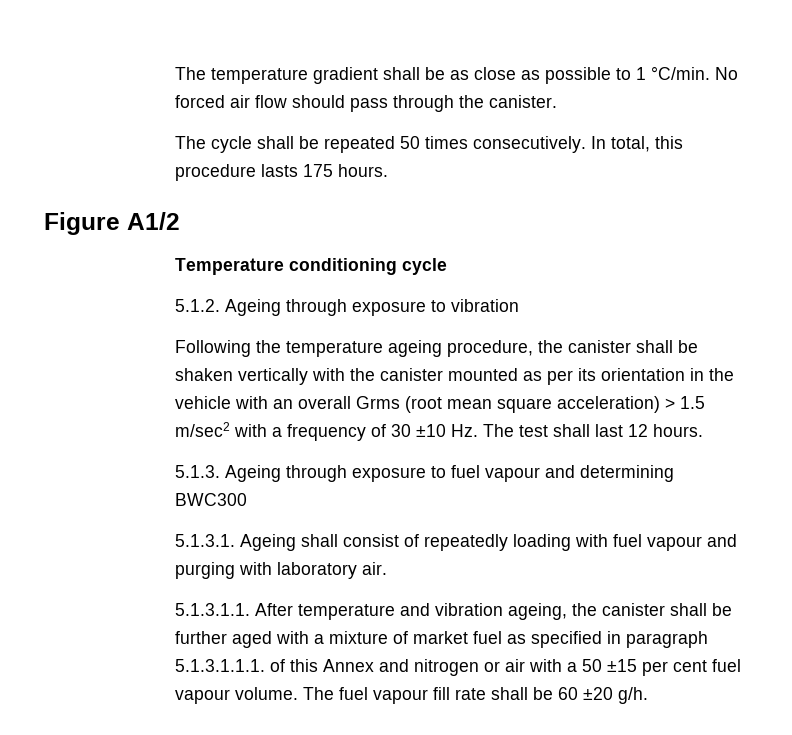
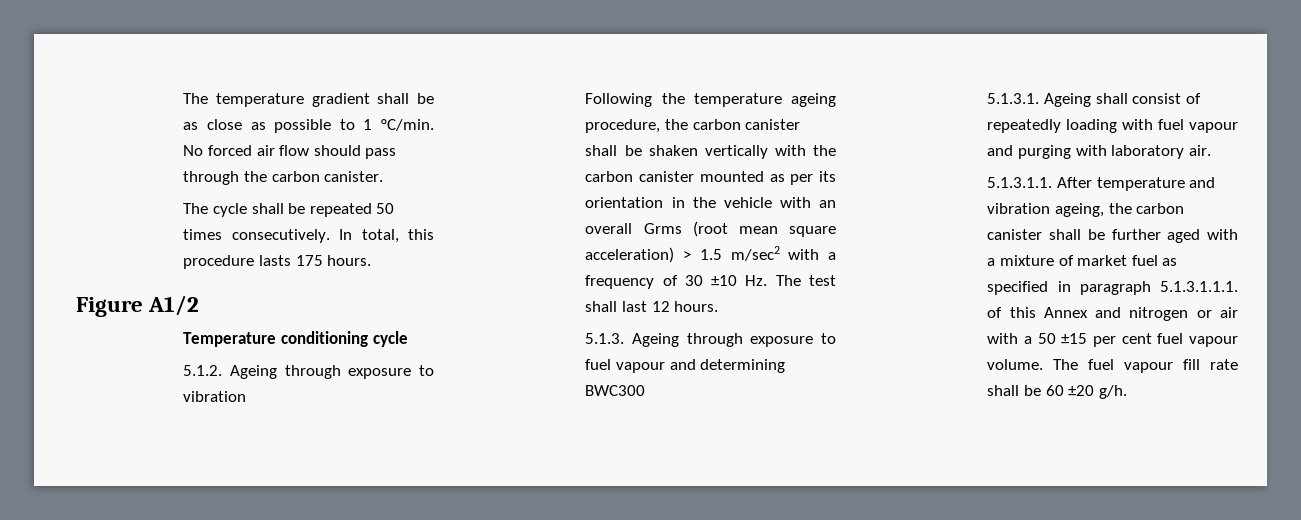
- No forced air flow should pass through the canister.
+ No forced air flow should pass through the carbon canister.
- Following the temperature ageing procedure, the canister shall be shaken vertically with the canister mounted as per its orientation in the vehicle with an overall Grms (root mean square acceleration) > 1.5 m/sec2 with a frequency of 30 ±10 Hz. The test shall last 12 hours.
+ Following the temperature ageing procedure, the carbon canister shall be shaken vertically with the carbon canister mounted as per its orientation in the vehicle with an overall Grms (root mean square acceleration) > 1.5 m/sec2 with a frequency of 30 ±10 Hz. The test shall last 12 hours.
- 5.1.3.1.1. After temperature and vibration ageing, the canister shall be further aged with a mixture of market fuel as specified in paragraph 5.1.3.1.1.1. of this Annex and nitrogen or air with a 50 ±15 per cent fuel vapour volume.
+ 5.1.3.1.1. After temperature and vibration ageing, the carbon canister shall be further aged with a mixture of market fuel as specified in paragraph 5.1.3.1.1.1. of this Annex and nitrogen or air with a 50 ±15 per cent fuel vapour volume.

